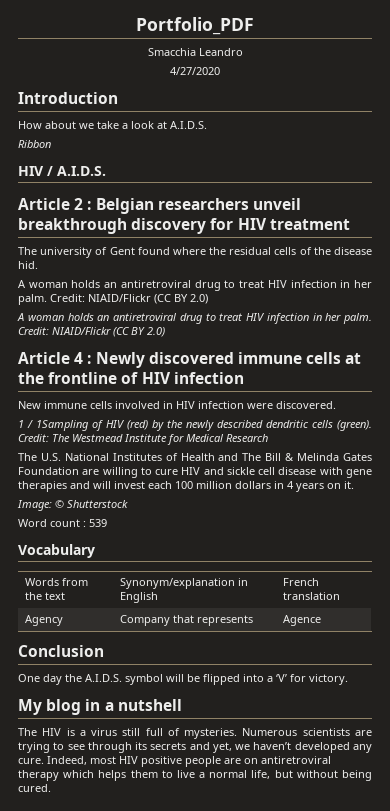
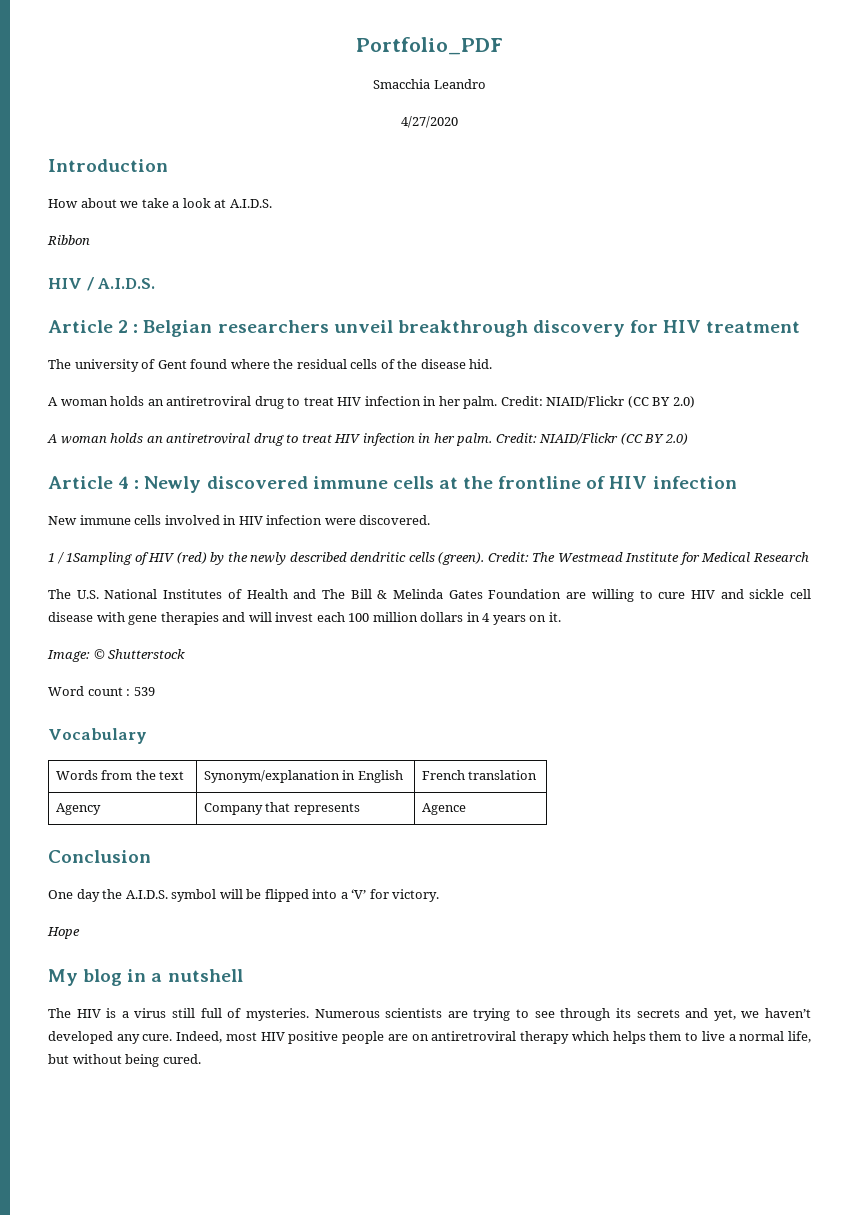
+ Hope

